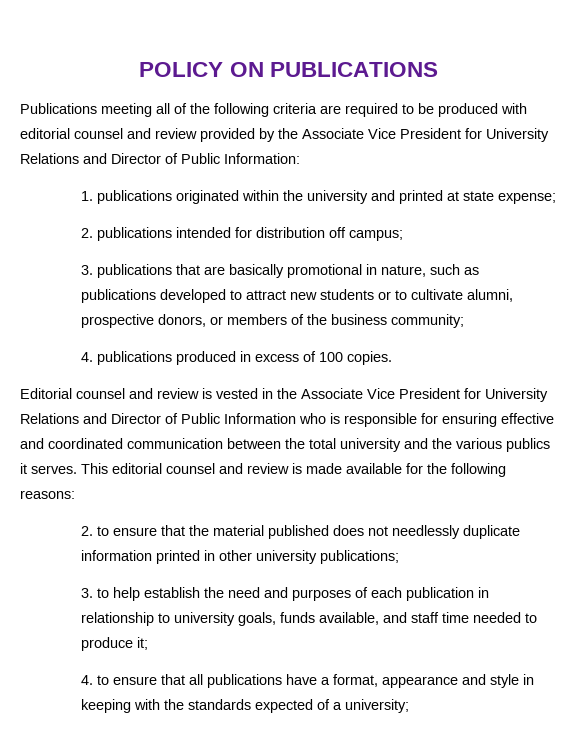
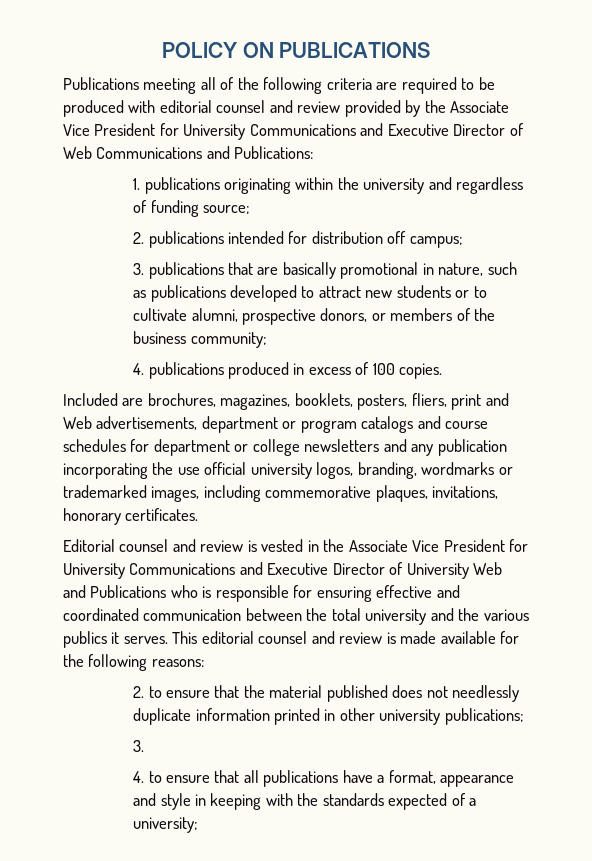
- Publications meeting all of the following criteria are required to be produced with editorial counsel and review provided by the Associate Vice President for University Relations and Director of Public Information:
+ Publications meeting all of the following criteria are required to be produced with editorial counsel and review provided by the Associate Vice President for University Communications and Executive Director of Web Communications and Publications:
- 1. publications originated within the university and printed at state expense;
+ 1. publications originating within the university and regardless of funding source;
+ Included are brochures, magazines, booklets, posters, fliers, print and Web advertisements, department or program catalogs and course schedules for department or college newsletters and any publication incorporating the use official university logos, branding, wordmarks or trademarked images, including commemorative plaques, invitations, honorary certificates.
- Editorial counsel and review is vested in the Associate Vice President for University Relations and Director of Public Information who is responsible for ensuring effective and coordinated communication between the total university and the various publics it serves.
+ Editorial counsel and review is vested in the Associate Vice President for University Communications and Executive Director of University Web and Publications who is responsible for ensuring effective and coordinated communication between the total university and the various publics it serves.
  2. to ensure that the material published does not needlessly duplicate information printed in other university publications;
- 3. to help establish the need and purposes of each publication in relationship to university goals, funds available, and staff time needed to produce it;
+ 3.

